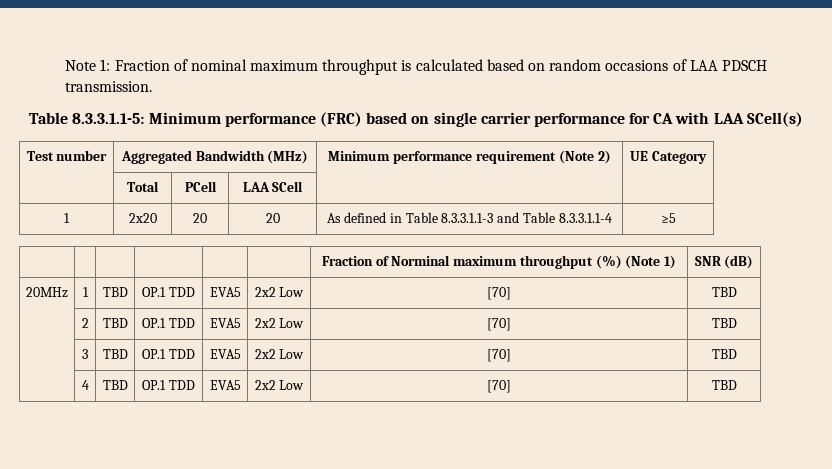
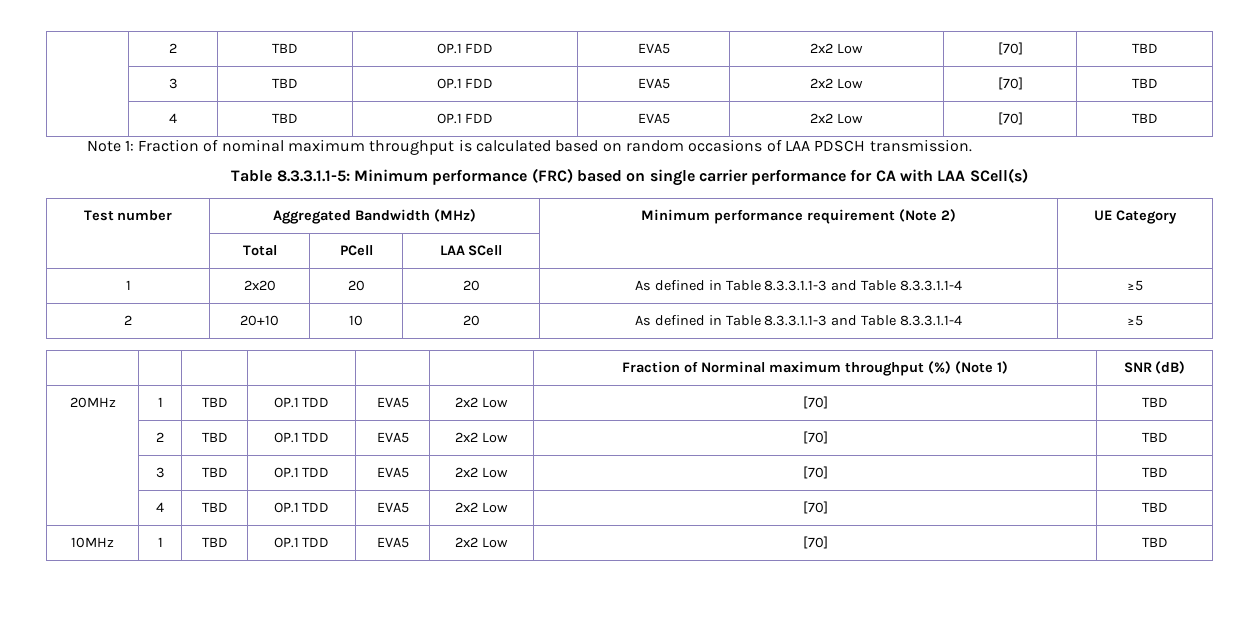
+ | 2 | TBD | OP.1 FDD | EVA5 | 2x2 Low | [70] | TBD
+ | 3 | TBD | OP.1 FDD | EVA5 | 2x2 Low | [70] | TBD
+ | 4 | TBD | OP.1 FDD | EVA5 | 2x2 Low | [70] | TBD
+ 2 | 20+10 | 10 | 20 | As defined in Table 8.3.3.1.1-3 and Table 8.3.3.1.1-4 | ≥5
+ 10MHz | 1 | TBD | OP.1 TDD | EVA5 | 2x2 Low | [70] | TBD

